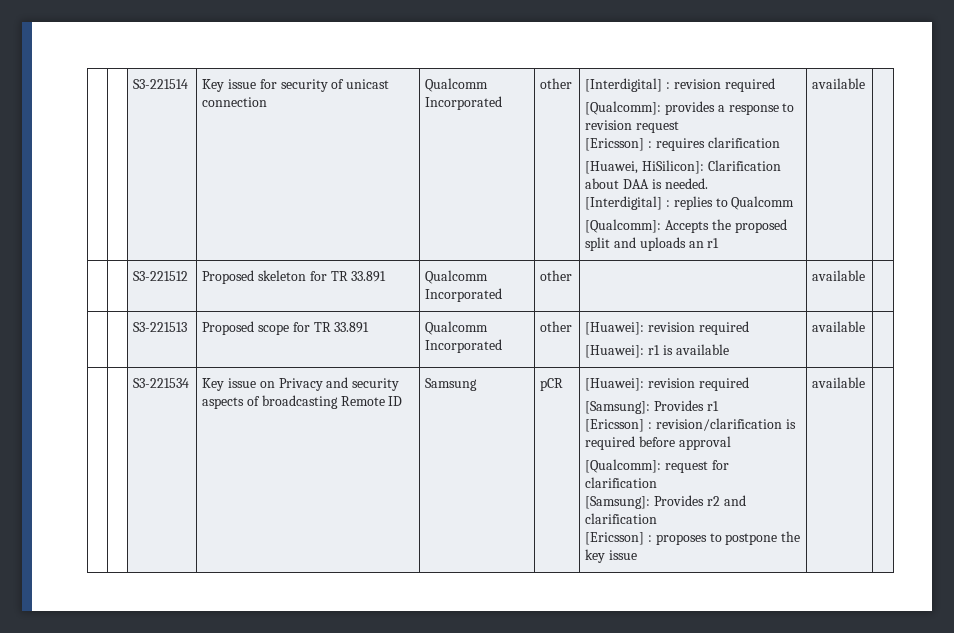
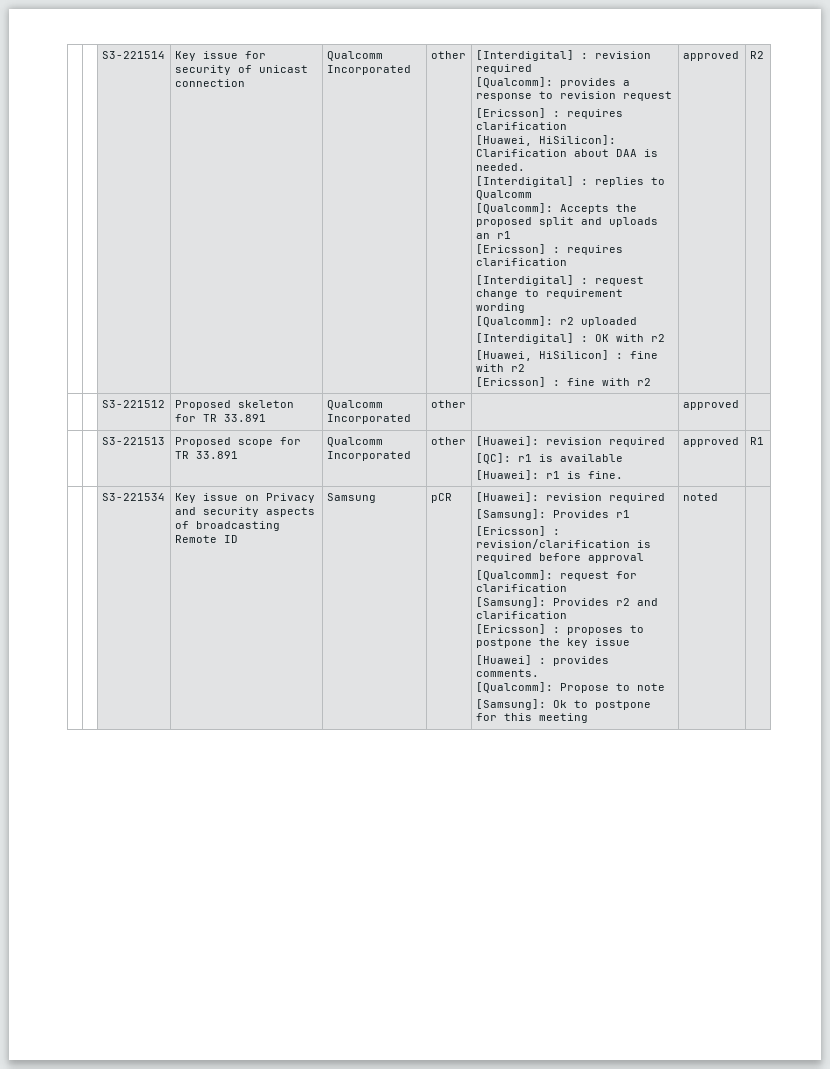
- [Qualcomm]: Accepts the proposed split and uploads an r1 | available
+ [Qualcomm]: Accepts the proposed split and uploads an r1
+ [Ericsson] : requires clarification
+ [Interdigital] : request change to requirement wording
+ [Qualcomm]: r2 uploaded
+ [Interdigital] : OK with r2
+ [Huawei, HiSilicon] : fine with r2
+ [Ericsson] : fine with r2 | approved | R2
- | | S3-221512 | Proposed skeleton for TR 33.891 | Qualcomm Incorporated | other | | available |
+ | | S3-221512 | Proposed skeleton for TR 33.891 | Qualcomm Incorporated | other | | approved |
  | | S3-221513 | Proposed scope for TR 33.891 | Qualcomm Incorporated | other | [Huawei]: revision required
- [Huawei]: r1 is available | available |
+ [QC]: r1 is available
+ [Huawei]: r1 is fine. | approved | R1
- [Ericsson] : proposes to postpone the key issue | available
+ [Ericsson] : proposes to postpone the key issue
+ [Huawei] : provides comments.
+ [Qualcomm]: Propose to note
+ [Samsung]: Ok to postpone for this meeting | noted

